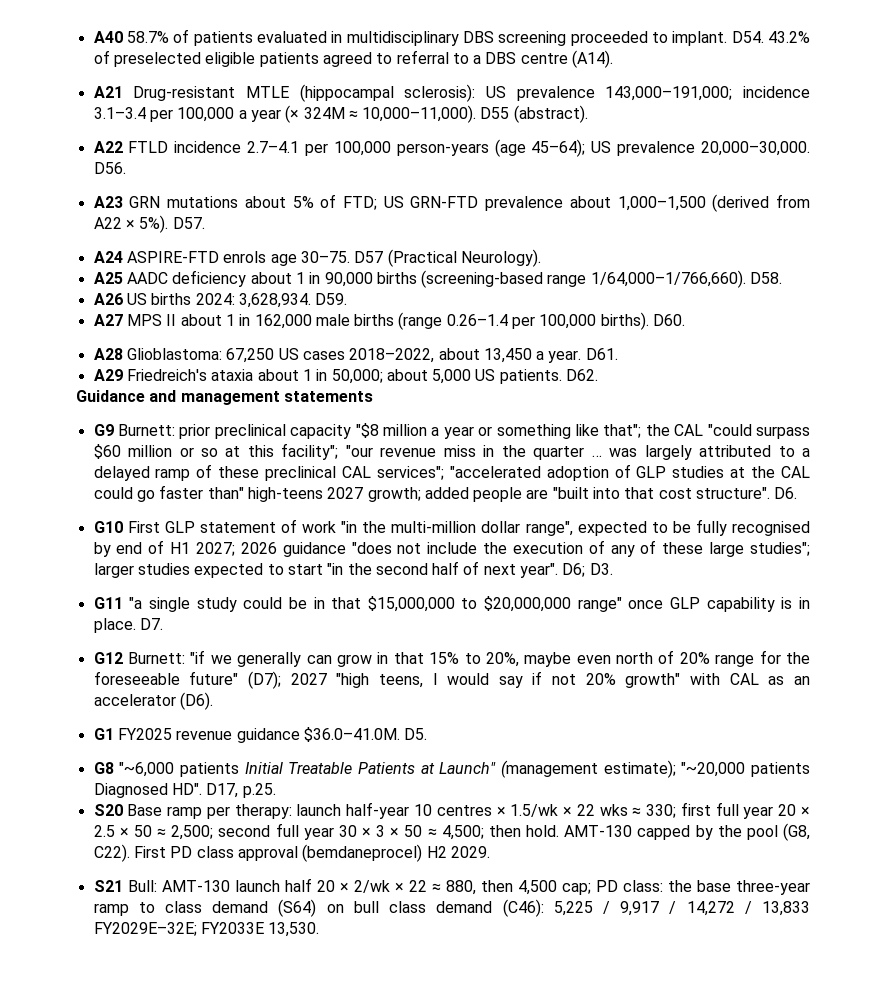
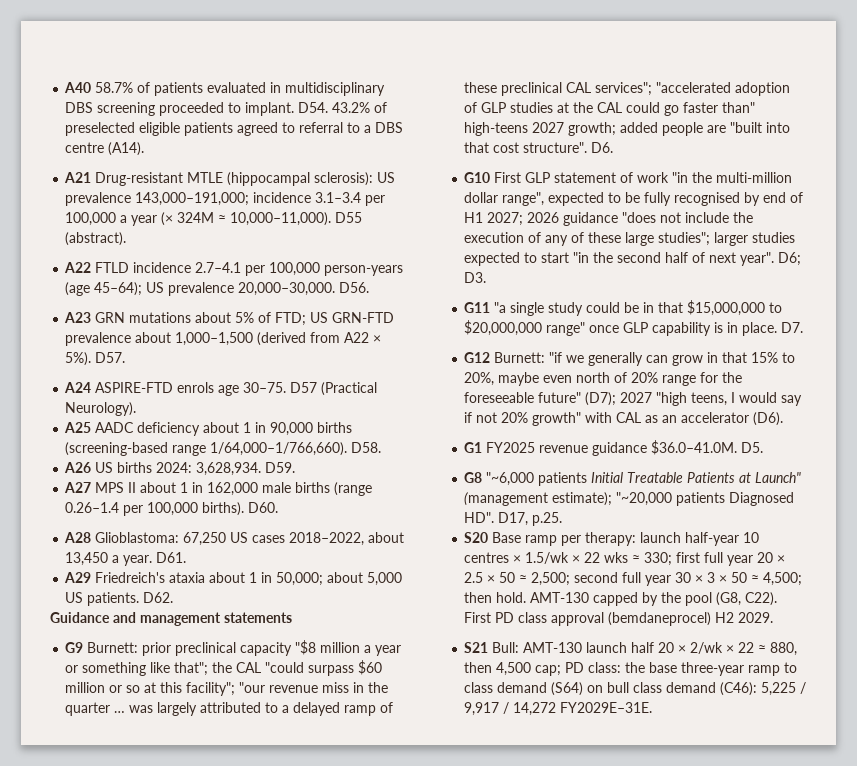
- S21 Bull: AMT-130 launch half 20 × 2/wk × 22 ≈ 880, then 4,500 cap; PD class: the base three-year ramp to class demand (S64) on bull class demand (C46): 5,225 / 9,917 / 14,272 / 13,833 FY2029E–32E; FY2033E 13,530.
+ S21 Bull: AMT-130 launch half 20 × 2/wk × 22 ≈ 880, then 4,500 cap; PD class: the base three-year ramp to class demand (S64) on bull class demand (C46): 5,225 / 9,917 / 14,272 FY2029E–31E.

